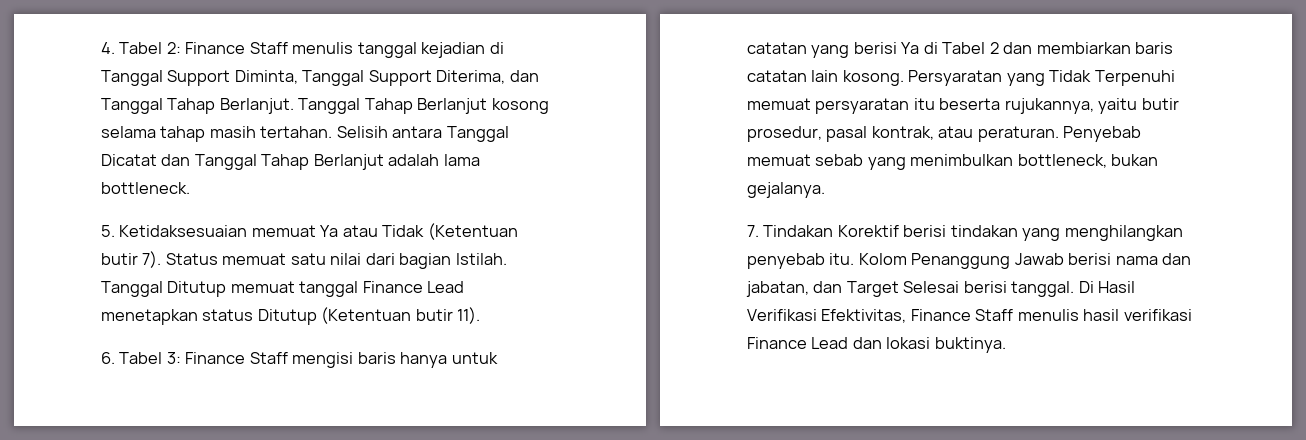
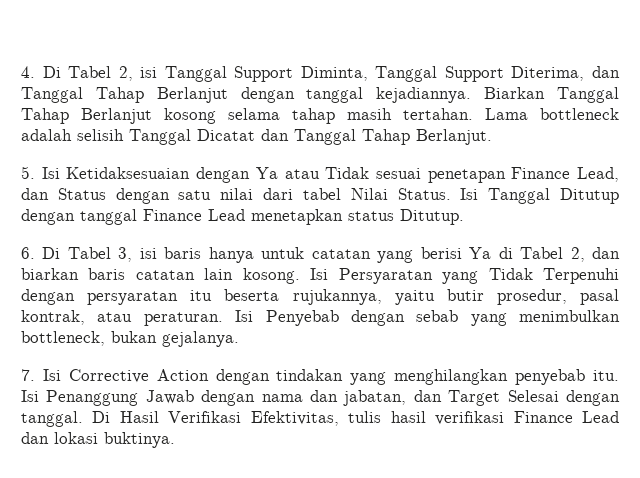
- 4. Tabel 2: Finance Staff menulis tanggal kejadian di Tanggal Support Diminta, Tanggal Support Diterima, dan Tanggal Tahap Berlanjut. Tanggal Tahap Berlanjut kosong selama tahap masih tertahan.
+ 4. Di Tabel 2, isi Tanggal Support Diminta, Tanggal Support Diterima, dan Tanggal Tahap Berlanjut dengan tanggal kejadiannya. Biarkan Tanggal Tahap Berlanjut kosong selama tahap masih tertahan.
- Selisih antara Tanggal Dicatat dan Tanggal Tahap Berlanjut adalah lama bottleneck.
- 5. Ketidaksesuaian memuat Ya atau Tidak (Ketentuan butir 7). Status memuat satu nilai dari bagian Istilah. Tanggal Ditutup memuat tanggal Finance Lead menetapkan status Ditutup (Ketentuan butir 11).
- 6. Tabel 3: Finance Staff mengisi baris hanya untuk catatan yang berisi Ya di Tabel 2 dan membiarkan baris catatan lain kosong.
+ Lama bottleneck adalah selisih Tanggal Dicatat dan Tanggal Tahap Berlanjut.
+ 5. Isi Ketidaksesuaian dengan Ya atau Tidak sesuai penetapan Finance Lead, dan Status dengan satu nilai dari tabel Nilai Status. Isi Tanggal Ditutup dengan tanggal Finance Lead menetapkan status Ditutup.
+ 6. Di Tabel 3, isi baris hanya untuk catatan yang berisi Ya di Tabel 2, dan biarkan baris catatan lain kosong.
- Persyaratan yang Tidak Terpenuhi memuat persyaratan itu beserta rujukannya, yaitu butir prosedur, pasal kontrak, atau peraturan.
+ Isi Persyaratan yang Tidak Terpenuhi dengan persyaratan itu beserta rujukannya, yaitu butir prosedur, pasal kontrak, atau peraturan.
- Penyebab memuat sebab yang menimbulkan bottleneck, bukan gejalanya.
+ Isi Penyebab dengan sebab yang menimbulkan bottleneck, bukan gejalanya.
- 7. Tindakan Korektif berisi tindakan yang menghilangkan penyebab itu.
+ 7. Isi Corrective Action dengan tindakan yang menghilangkan penyebab itu.
- Kolom Penanggung Jawab berisi nama dan jabatan, dan Target Selesai berisi tanggal.
+ Isi Penanggung Jawab dengan nama dan jabatan, dan Target Selesai dengan tanggal.
- Di Hasil Verifikasi Efektivitas, Finance Staff menulis hasil verifikasi Finance Lead dan lokasi buktinya.
+ Di Hasil Verifikasi Efektivitas, tulis hasil verifikasi Finance Lead dan lokasi buktinya.

